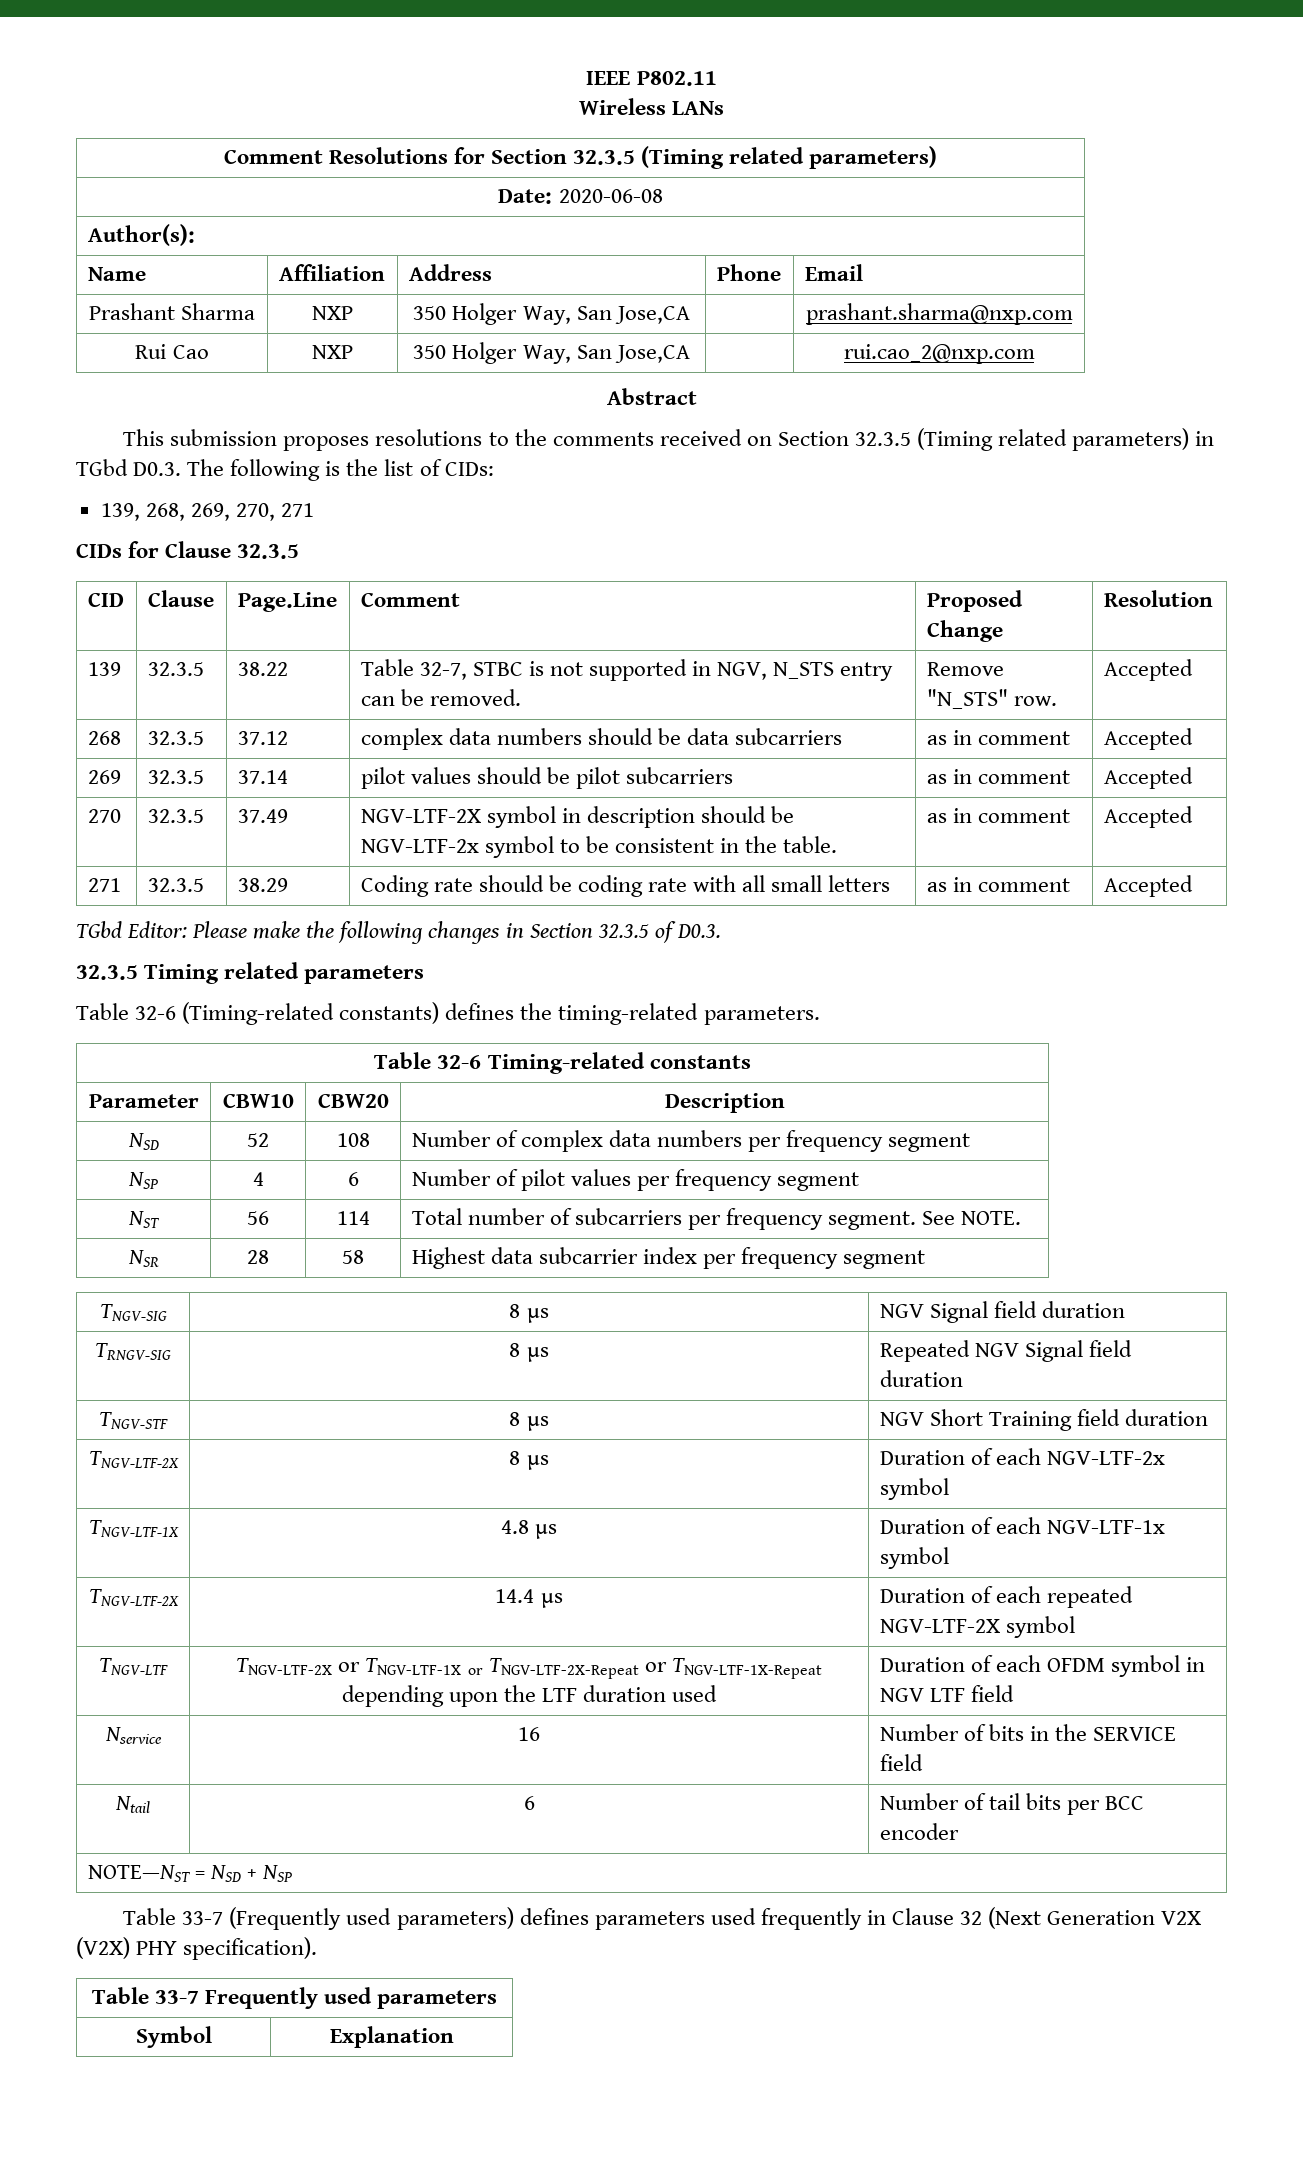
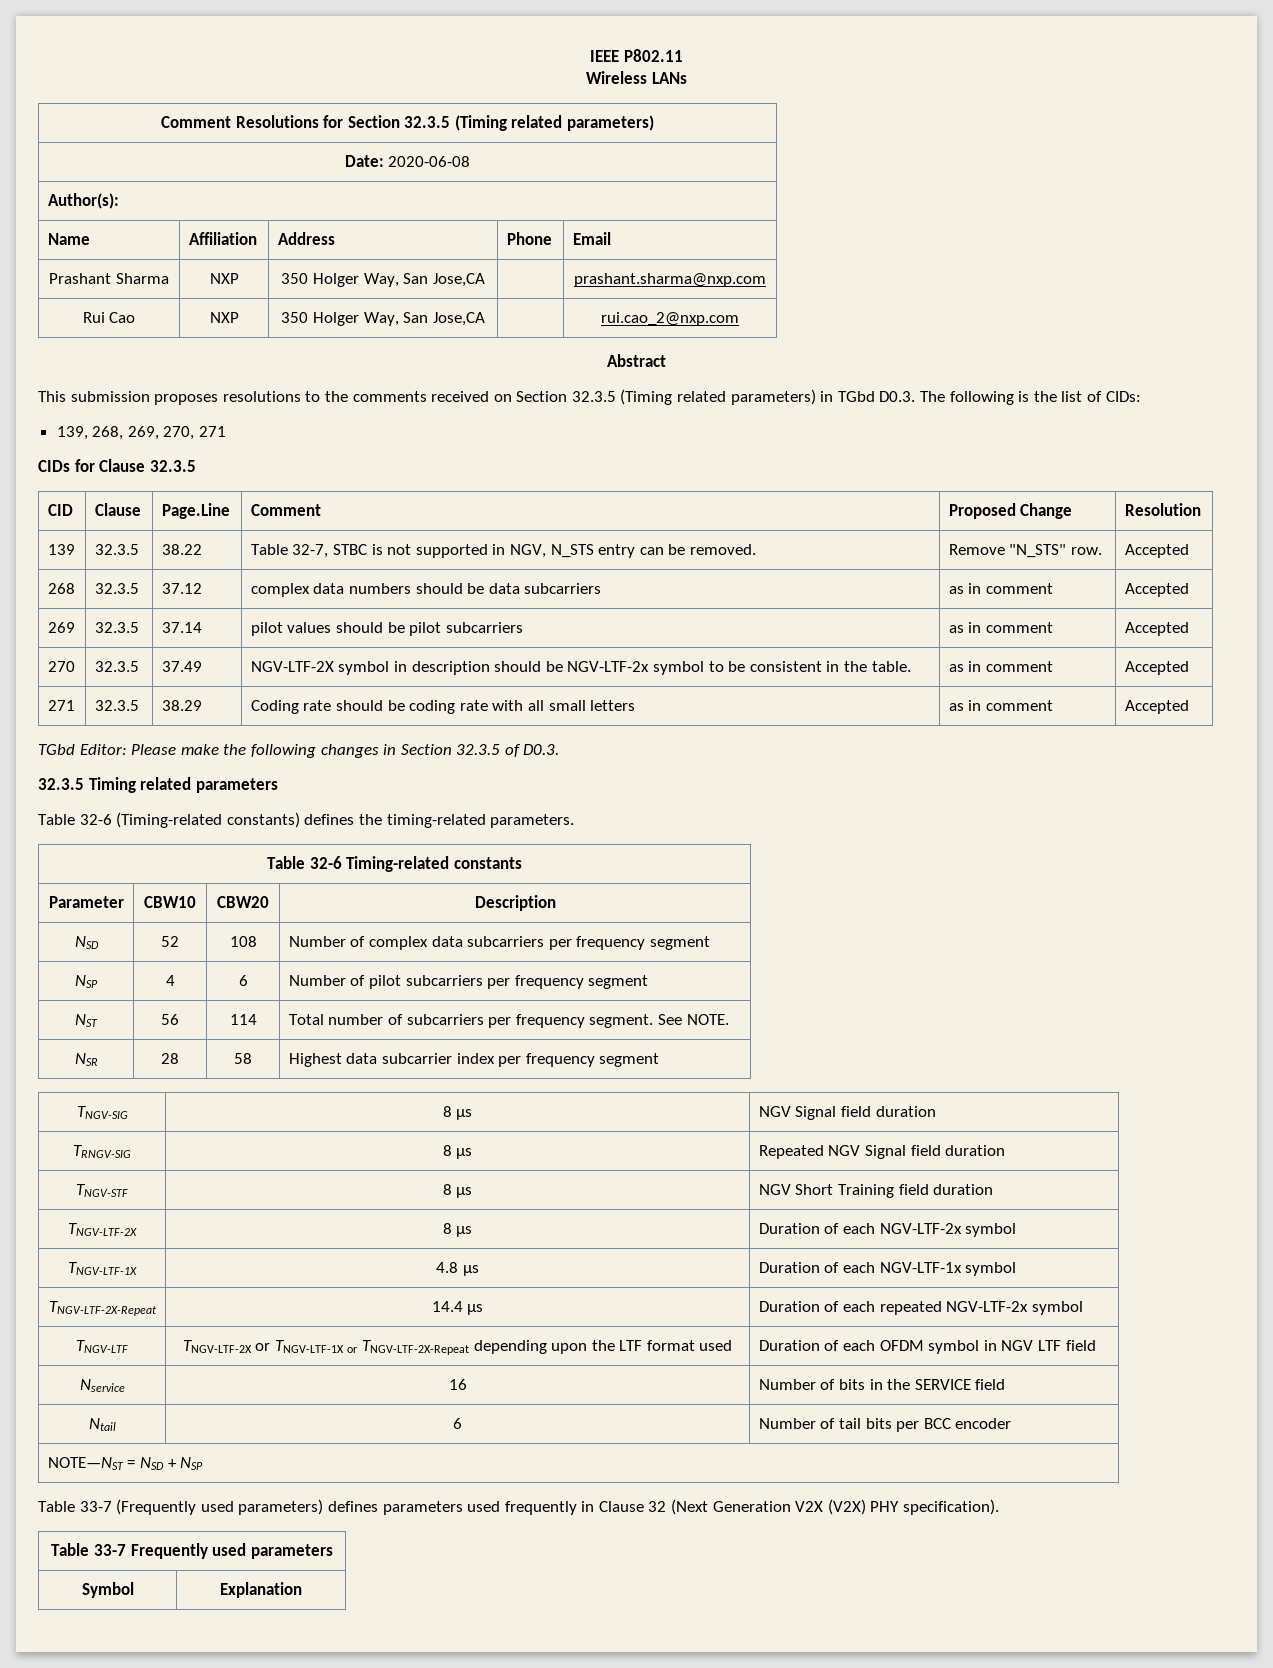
- NSD | 52 | 108 | Number of complex data numbers per frequency segment
+ NSD | 52 | 108 | Number of complex data subcarriers per frequency segment
- NSP | 4 | 6 | Number of pilot values per frequency segment
+ NSP | 4 | 6 | Number of pilot subcarriers per frequency segment
- TNGV-LTF-2X | 14.4 µs | Duration of each repeated NGV-LTF-2X symbol
+ TNGV-LTF-2X-Repeat | 14.4 µs | Duration of each repeated NGV-LTF-2x symbol
- TNGV-LTF | TNGV-LTF-2X or TNGV-LTF-1X or TNGV-LTF-2X-Repeat or TNGV-LTF-1X-Repeat depending upon the LTF duration used | Duration of each OFDM symbol in NGV LTF field
+ TNGV-LTF | TNGV-LTF-2X or TNGV-LTF-1X or TNGV-LTF-2X-Repeat depending upon the LTF format used | Duration of each OFDM symbol in NGV LTF field

